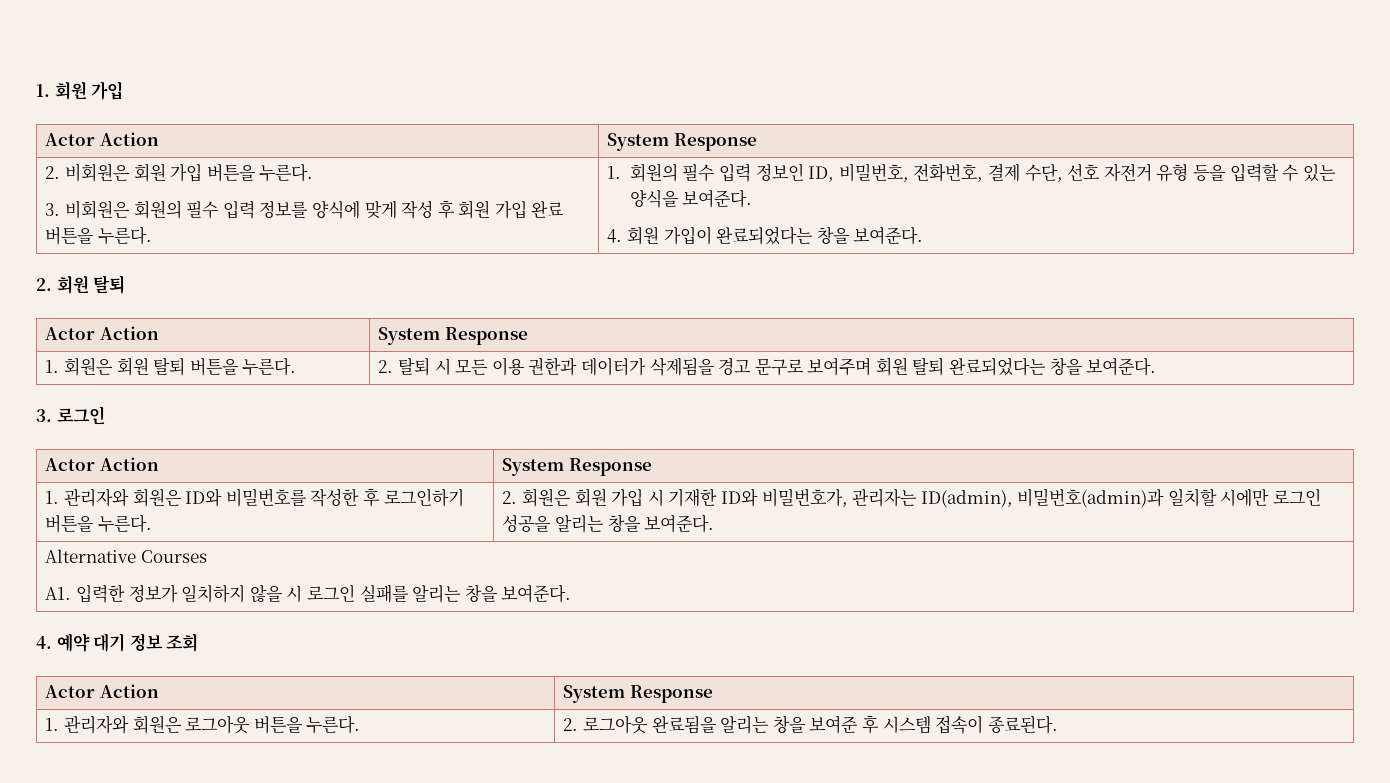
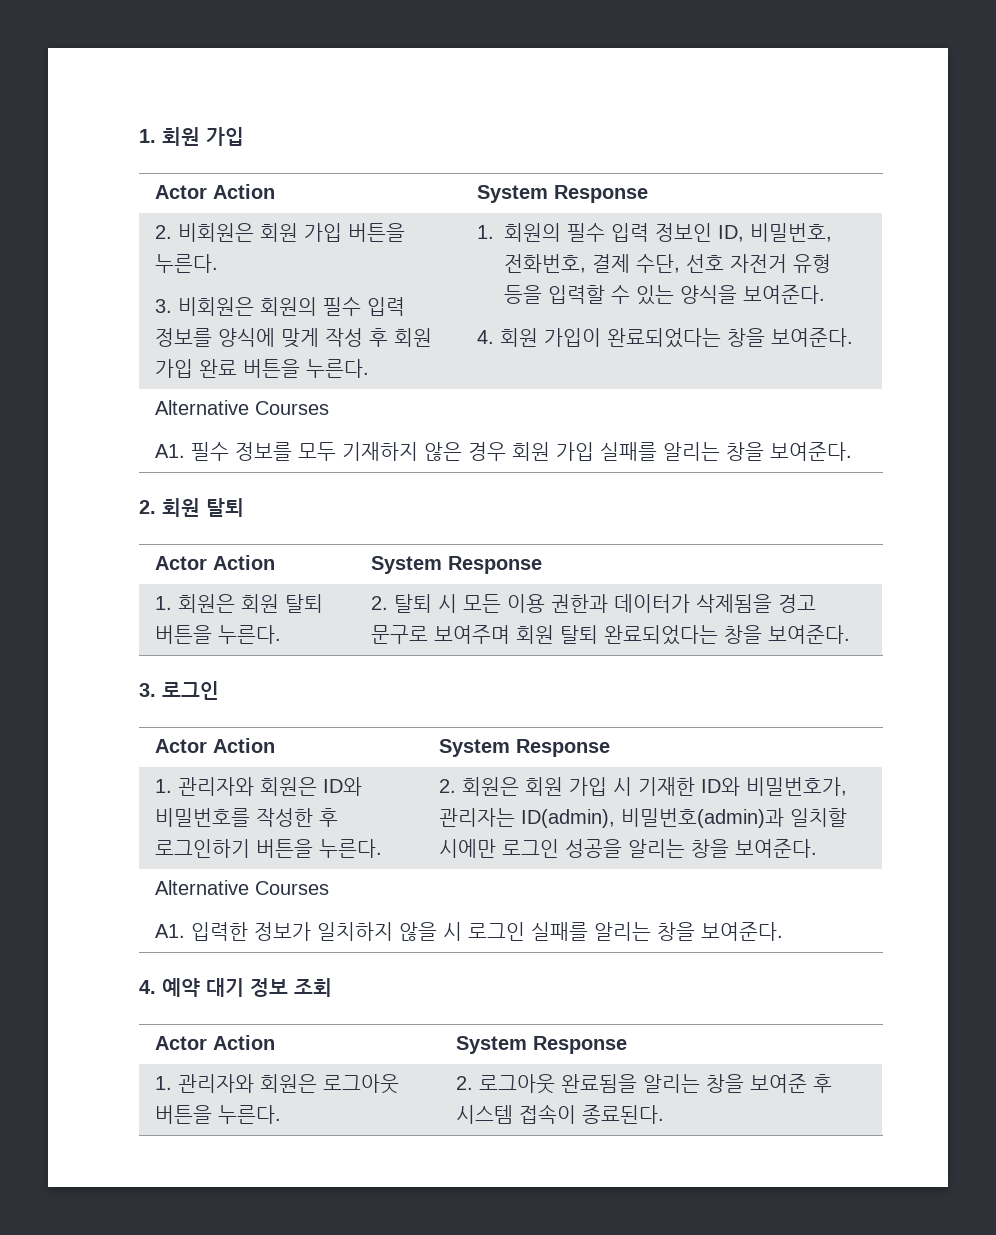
  4. 회원 가입이 완료되었다는 창을 보여준다.
+ Alternative Courses
+ A1. 필수 정보를 모두 기재하지 않은 경우 회원 가입 실패를 알리는 창을 보여준다.

